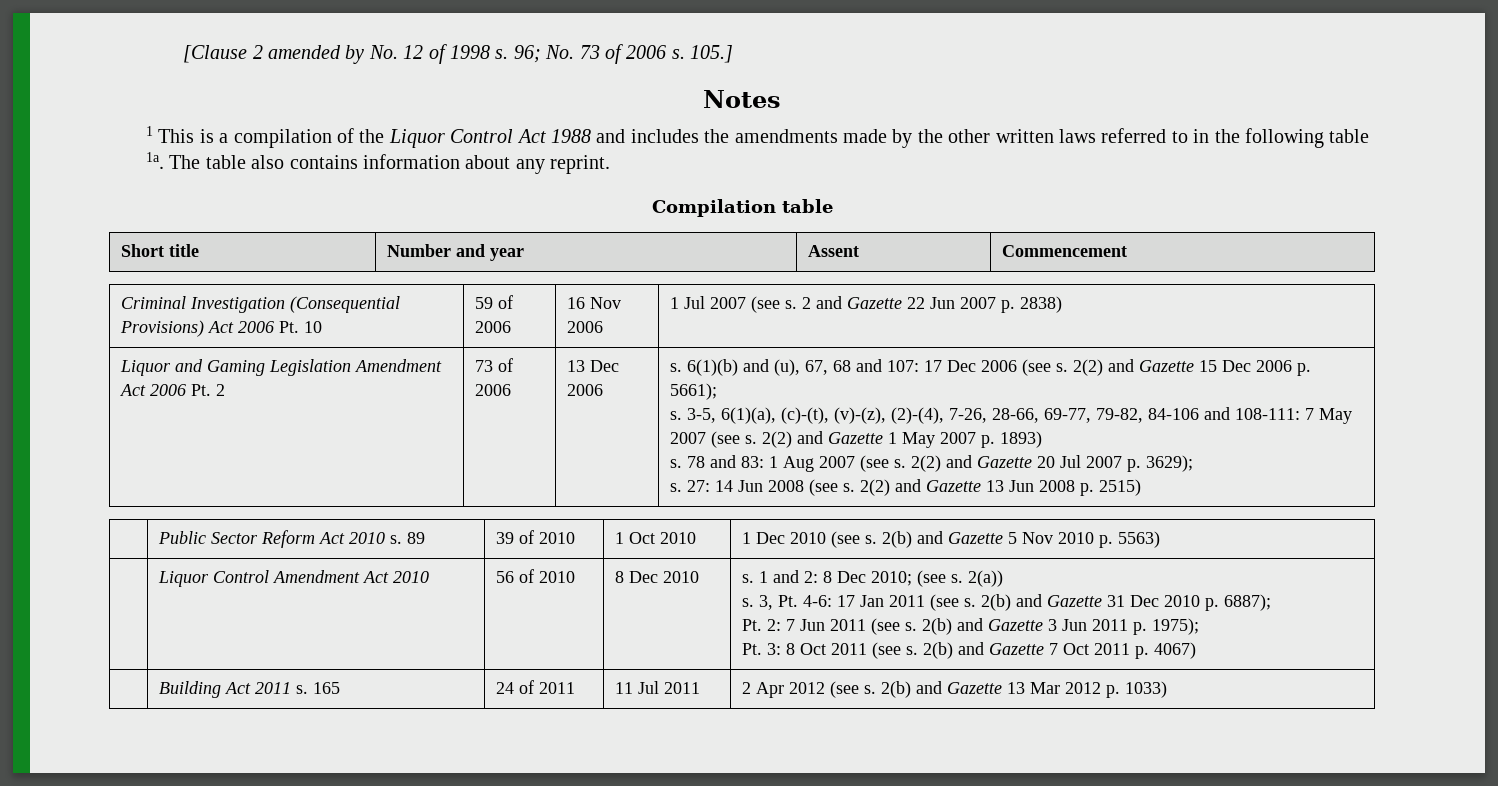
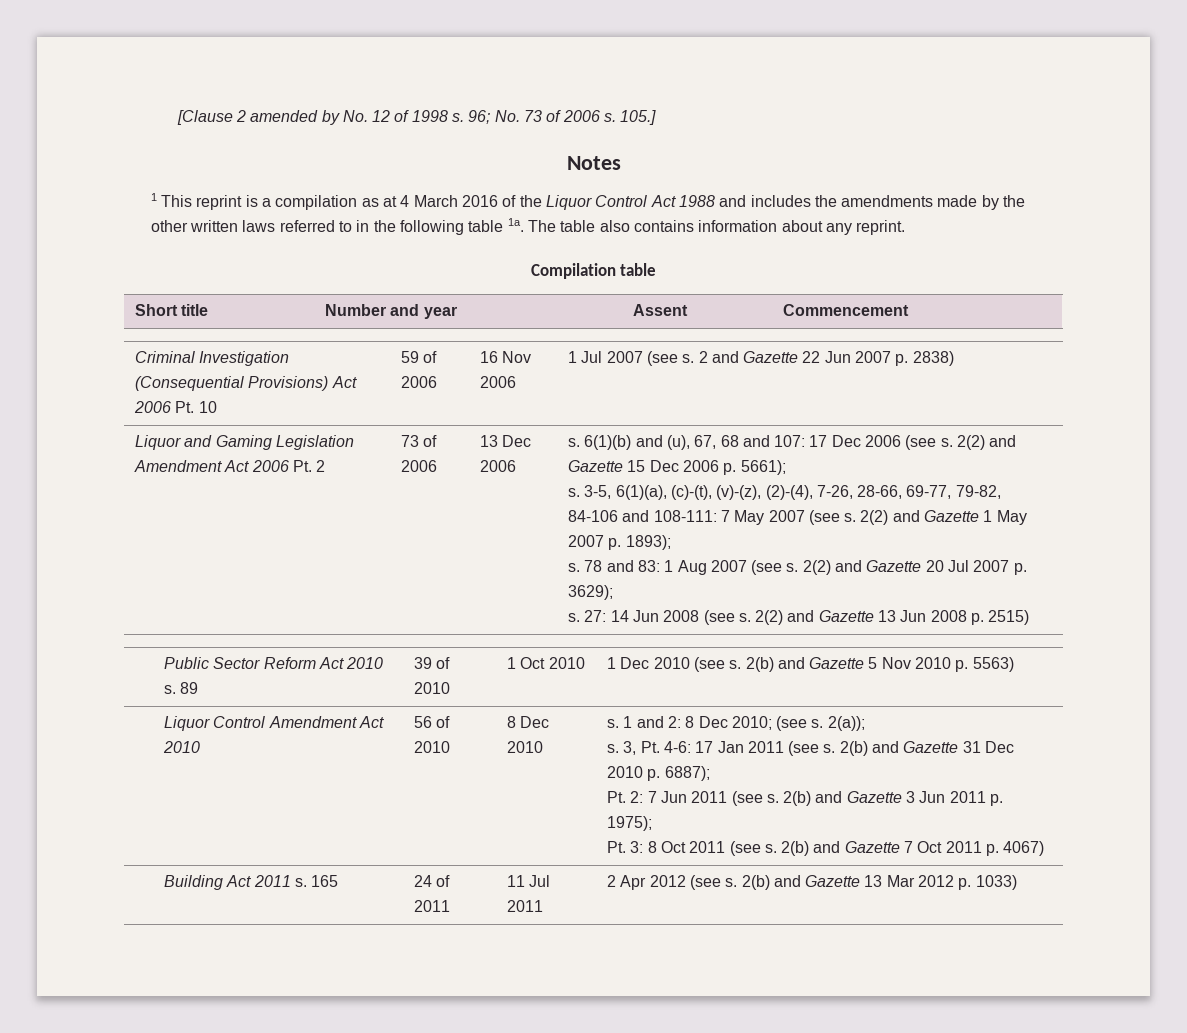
- 1 This is a compilation of the Liquor Control Act 1988 and includes the amendments made by the other written laws referred to in the following table 1a.
+ 1 This reprint is a compilation as at 4 March 2016 of the Liquor Control Act 1988 and includes the amendments made by the other written laws referred to in the following table 1a.
- 2(2) and Gazette 1 May 2007 p. 1893)
+ 2(2) and Gazette 1 May 2007 p. 1893);
- 2(a))
+ 2(a));

